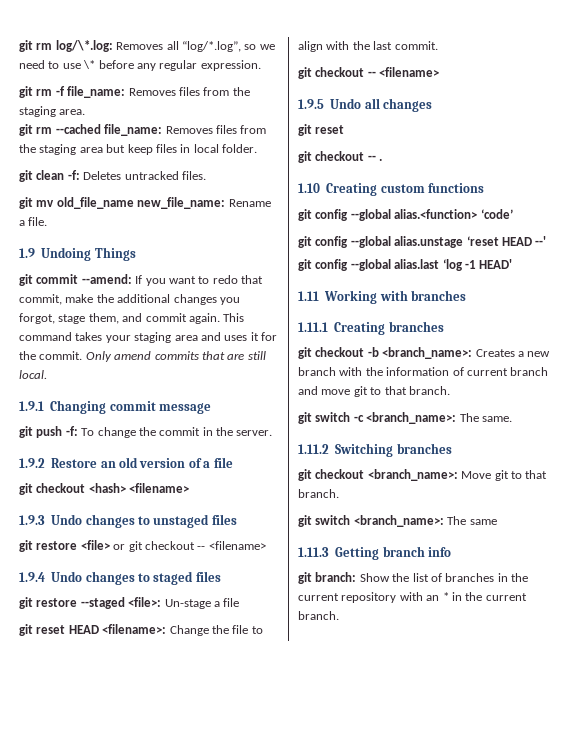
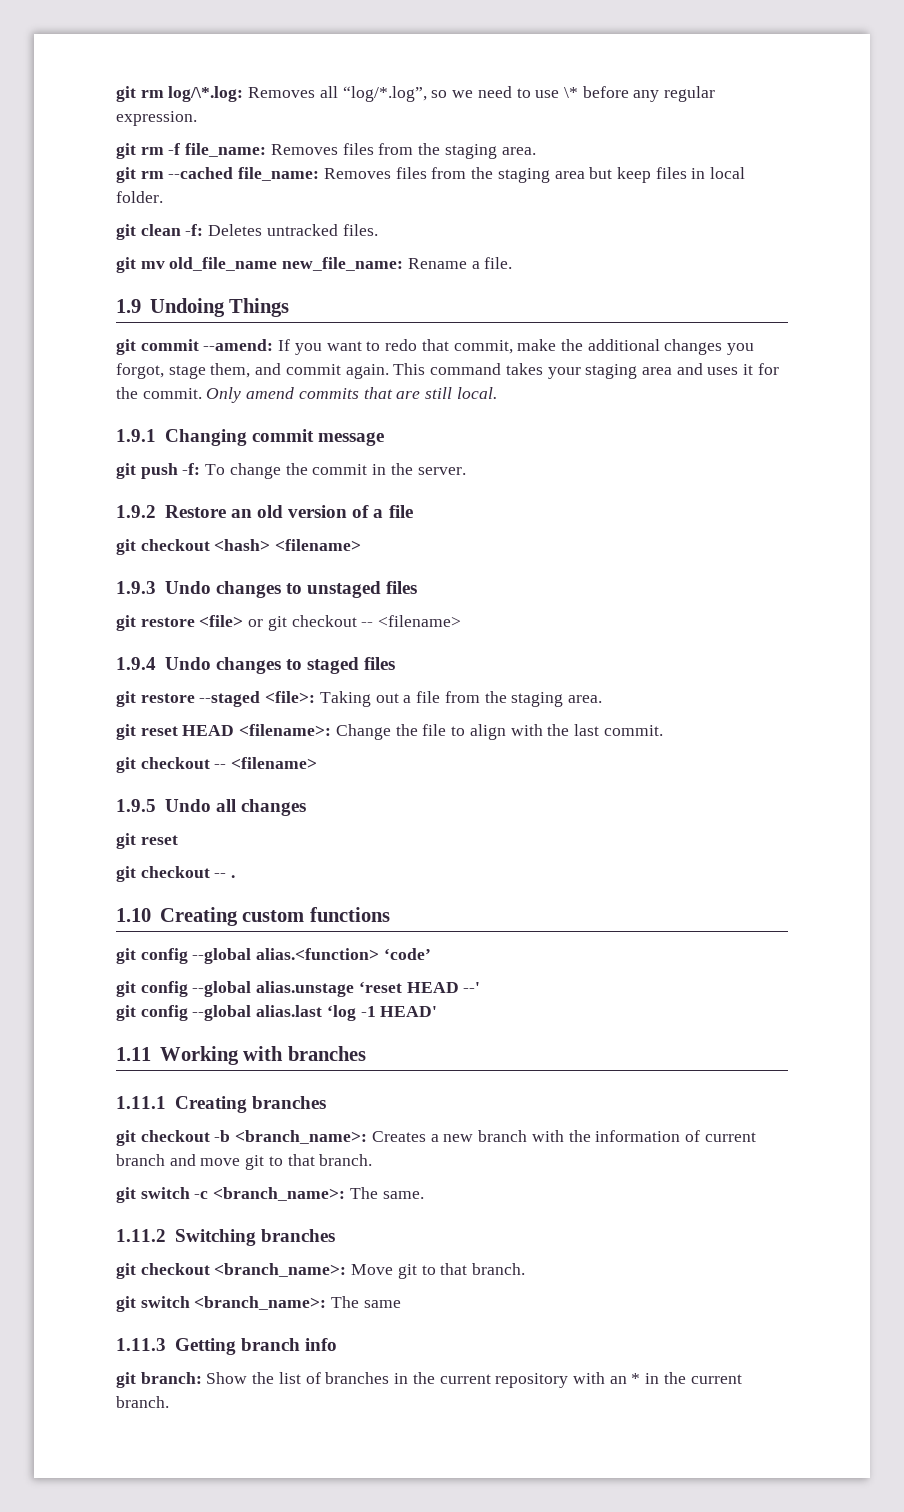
- git restore --staged <file>: Un-stage a file
+ git restore --staged <file>: Taking out a file from the staging area.

